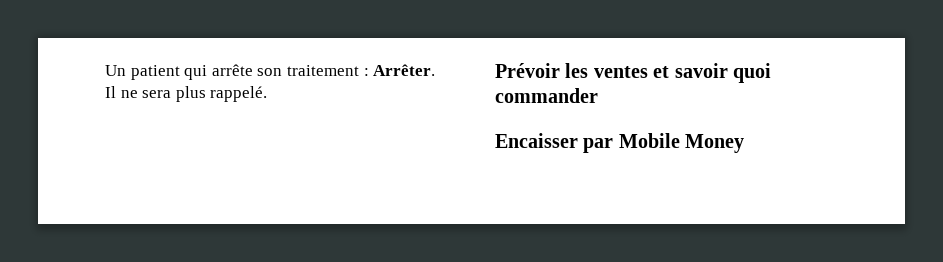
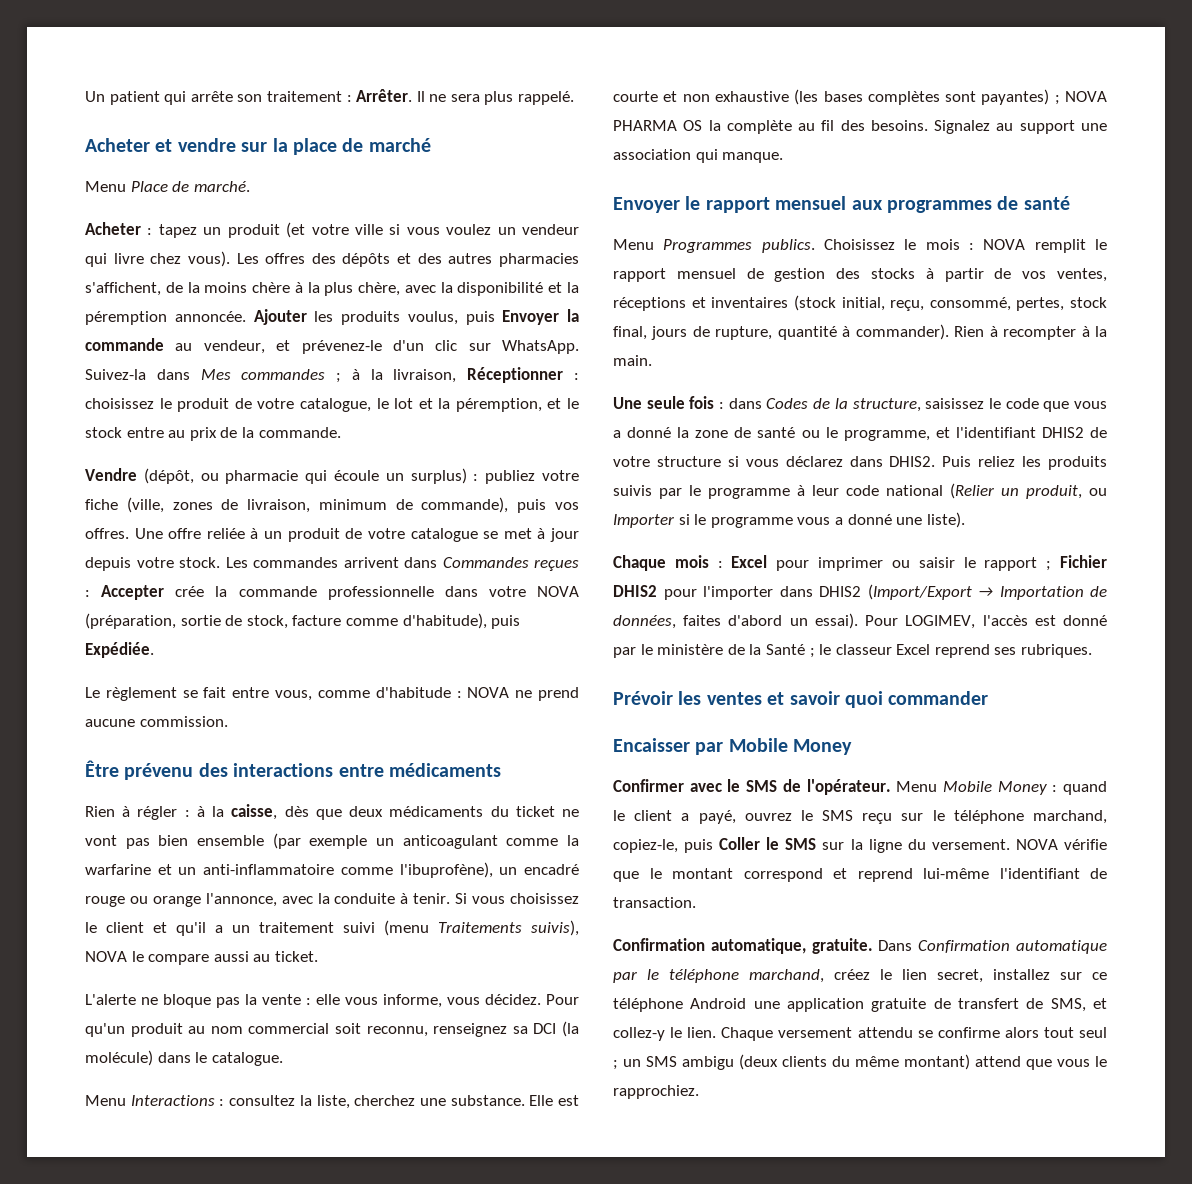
+ Acheter et vendre sur la place de marché
+ Menu Place de marché.
+ Acheter : tapez un produit (et votre ville si vous voulez un vendeur qui livre chez vous). Les offres des dépôts et des autres pharmacies s'affichent, de la moins chère à la plus chère, avec la disponibilité et la péremption annoncée. Ajouter les produits voulus, puis Envoyer la commande au vendeur, et prévenez-le d'un clic sur WhatsApp. Suivez-la dans Mes commandes ; à la livraison, Réceptionner : choisissez le produit de votre catalogue, le lot et la péremption, et le stock entre au prix de la commande.
+ Vendre (dépôt, ou pharmacie qui écoule un surplus) : publiez votre fiche (ville, zones de livraison, minimum de commande), puis vos offres. Une offre reliée à un produit de votre catalogue se met à jour depuis votre stock. Les commandes arrivent dans Commandes reçues : Accepter crée la commande professionnelle dans votre NOVA (préparation, sortie de stock, facture comme d'habitude), puis Expédiée.
+ Le règlement se fait entre vous, comme d'habitude : NOVA ne prend aucune commission.
+ Être prévenu des interactions entre médicaments
+ Rien à régler : à la caisse, dès que deux médicaments du ticket ne vont pas bien ensemble (par exemple un anticoagulant comme la warfarine et un anti-inflammatoire comme l'ibuprofène), un encadré rouge ou orange l'annonce, avec la conduite à tenir. Si vous choisissez le client et qu'il a un traitement suivi (menu Traitements suivis), NOVA le compare aussi au ticket.
+ L'alerte ne bloque pas la vente : elle vous informe, vous décidez. Pour qu'un produit au nom commercial soit reconnu, renseignez sa DCI (la molécule) dans le catalogue.
+ Menu Interactions : consultez la liste, cherchez une substance. Elle est courte et non exhaustive (les bases complètes sont payantes) ; NOVA PHARMA OS la complète au fil des besoins. Signalez au support une association qui manque.
+ Envoyer le rapport mensuel aux programmes de santé
+ Menu Programmes publics. Choisissez le mois : NOVA remplit le rapport mensuel de gestion des stocks à partir de vos ventes, réceptions et inventaires (stock initial, reçu, consommé, pertes, stock final, jours de rupture, quantité à commander). Rien à recompter à la main.
+ Une seule fois : dans Codes de la structure, saisissez le code que vous a donné la zone de santé ou le programme, et l'identifiant DHIS2 de votre structure si vous déclarez dans DHIS2. Puis reliez les produits suivis par le programme à leur code national (Relier un produit, ou Importer si le programme vous a donné une liste).
+ Chaque mois : Excel pour imprimer ou saisir le rapport ; Fichier DHIS2 pour l'importer dans DHIS2 (Import/Export → Importation de données, faites d'abord un essai). Pour LOGIMEV, l'accès est donné par le ministère de la Santé ; le classeur Excel reprend ses rubriques.
+ Confirmer avec le SMS de l'opérateur. Menu Mobile Money : quand le client a payé, ouvrez le SMS reçu sur le téléphone marchand, copiez-le, puis Coller le SMS sur la ligne du versement. NOVA vérifie que le montant correspond et reprend lui-même l'identifiant de transaction.
+ Confirmation automatique, gratuite. Dans Confirmation automatique par le téléphone marchand, créez le lien secret, installez sur ce téléphone Android une application gratuite de transfert de SMS, et collez-y le lien. Chaque versement attendu se confirme alors tout seul ; un SMS ambigu (deux clients du même montant) attend que vous le rapprochiez.

